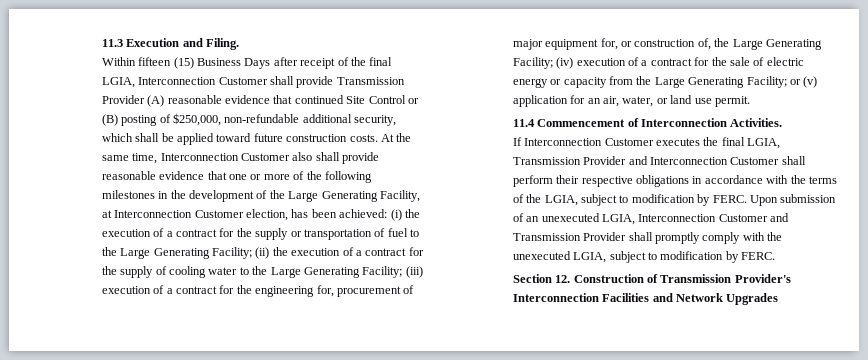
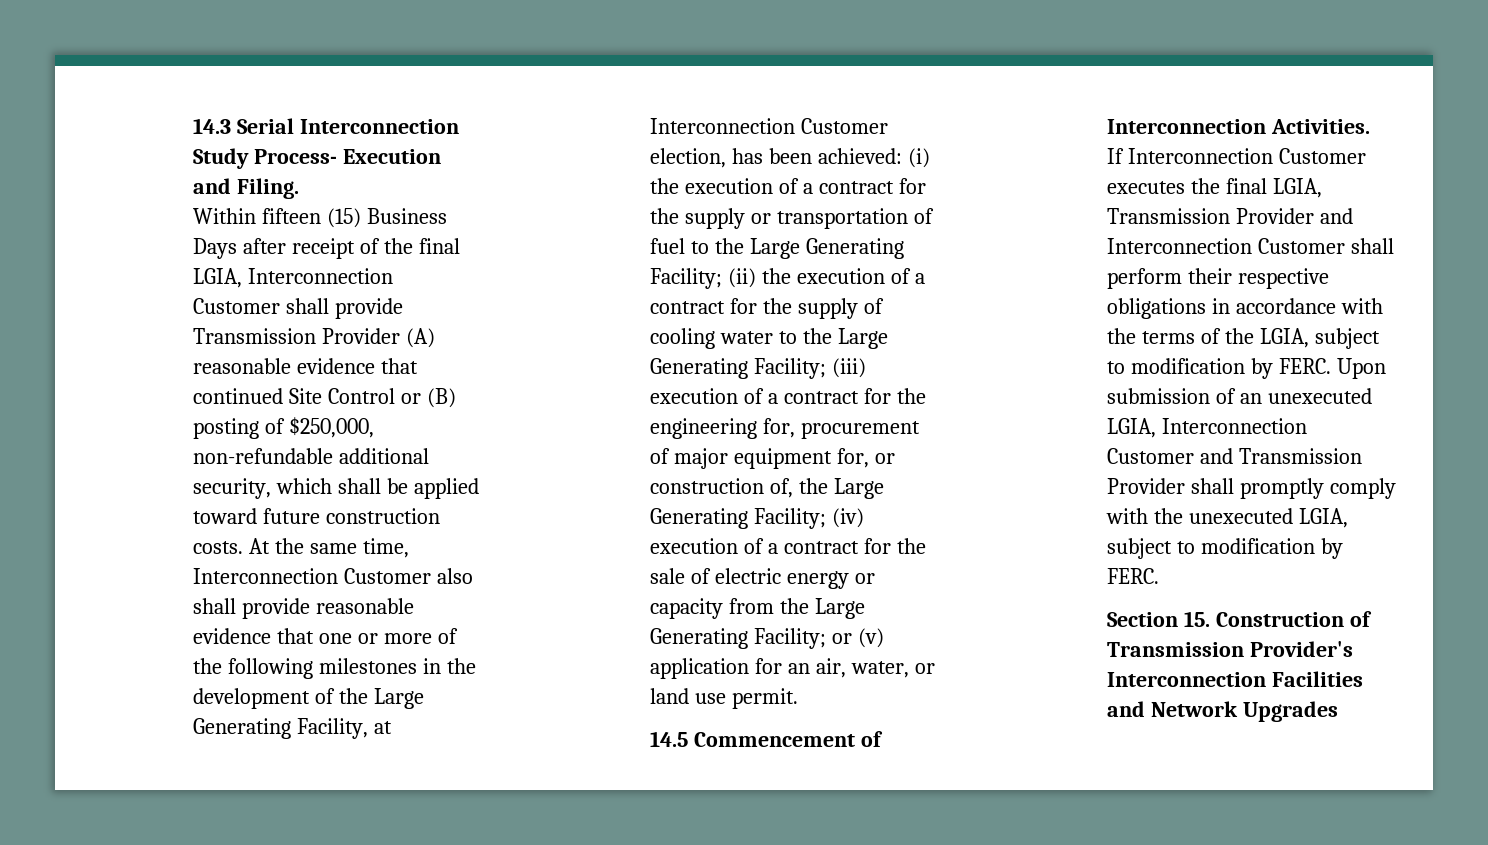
- 11.3 Execution and Filing.
+ 14.3 Serial Interconnection Study Process- Execution and Filing.
- 11.4 Commencement of Interconnection Activities.
+ 14.5 Commencement of Interconnection Activities.
- Section 12. Construction of Transmission Provider's Interconnection Facilities and Network Upgrades
+ Section 15. Construction of Transmission Provider's Interconnection Facilities and Network Upgrades

